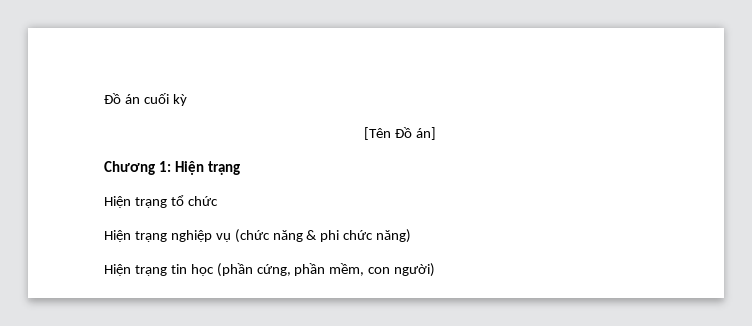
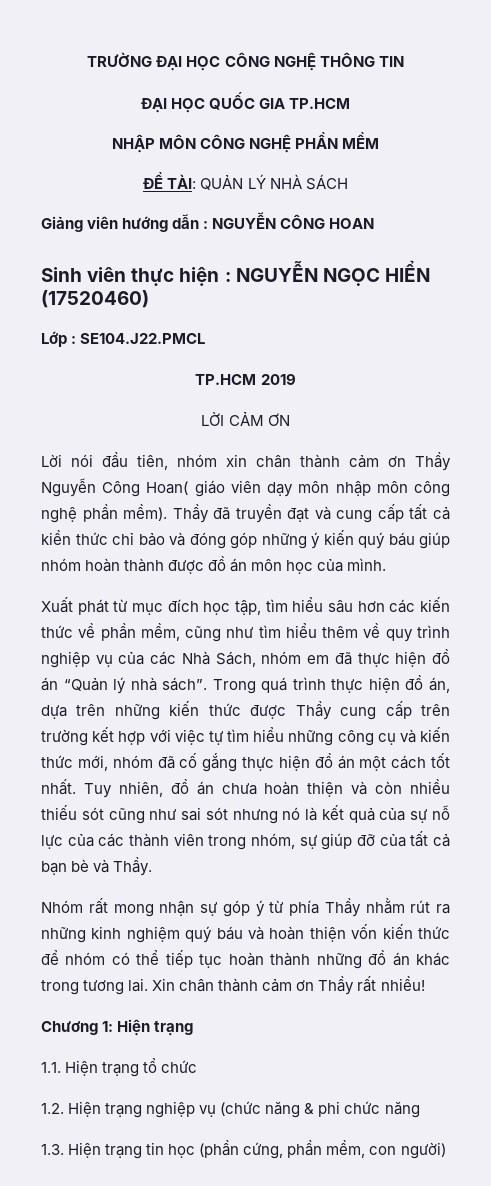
- Đồ án cuối kỳ
- [Tên Đồ án]
+ TRƯỜNG ĐẠI HỌC CÔNG NGHỆ THÔNG TIN
+ ĐẠI HỌC QUỐC GIA TP.HCM
+ NHẬP MÔN CÔNG NGHỆ PHẦN MỀM
+ ĐỀ TÀI: QUẢN LÝ NHÀ SÁCH
+ Giảng viên hướng dẫn : NGUYỄN CÔNG HOAN
+ Sinh viên thực hiện : NGUYỄN NGỌC HIỂN (17520460)
+ Lớp : SE104.J22.PMCL
+ TP.HCM 2019
+ LỜI CẢM ƠN
+ Lời nói đầu tiên, nhóm xin chân thành cảm ơn Thầy Nguyễn Công Hoan( giáo viên dạy môn nhập môn công nghệ phần mềm). Thầy đã truyền đạt và cung cấp tất cả kiền thức chỉ bảo và đóng góp những ý kiến quý báu giúp nhóm hoàn thành được đồ án môn học của mình.
+ Xuất phát từ mục đích học tập, tìm hiểu sâu hơn các kiến thức về phần mềm, cũng như tìm hiểu thêm về quy trình nghiệp vụ của các Nhà Sách, nhóm em đã thực hiện đồ án “Quản lý nhà sách”. Trong quá trình thực hiện đồ án, dựa trên những kiến thức được Thầy cung cấp trên trường kết hợp với việc tự tìm hiểu những công cụ và kiến thức mới, nhóm đã cố gắng thực hiện đồ án một cách tốt nhất. Tuy nhiên, đồ án chưa hoàn thiện và còn nhiều thiếu sót cũng như sai sót nhưng nó là kết quả của sự nỗ lực của các thành viên trong nhóm, sự giúp đỡ của tất cả bạn bè và Thầy.
+ Nhóm rất mong nhận sự góp ý từ phía Thầy nhằm rút ra những kinh nghiệm quý báu và hoàn thiện vốn kiến thức để nhóm có thể tiếp tục hoàn thành những đồ án khác trong tương lai. Xin chân thành cảm ơn Thầy rất nhiều!
- Hiện trạng tổ chức
+ 1.1. Hiện trạng tổ chức
- Hiện trạng nghiệp vụ (chức năng & phi chức năng)
- Hiện trạng tin học (phần cứng, phần mềm, con người)
+ 1.2. Hiện trạng nghiệp vụ (chức năng & phi chức năng
+ 1.3. Hiện trạng tin học (phần cứng, phần mềm, con người)

